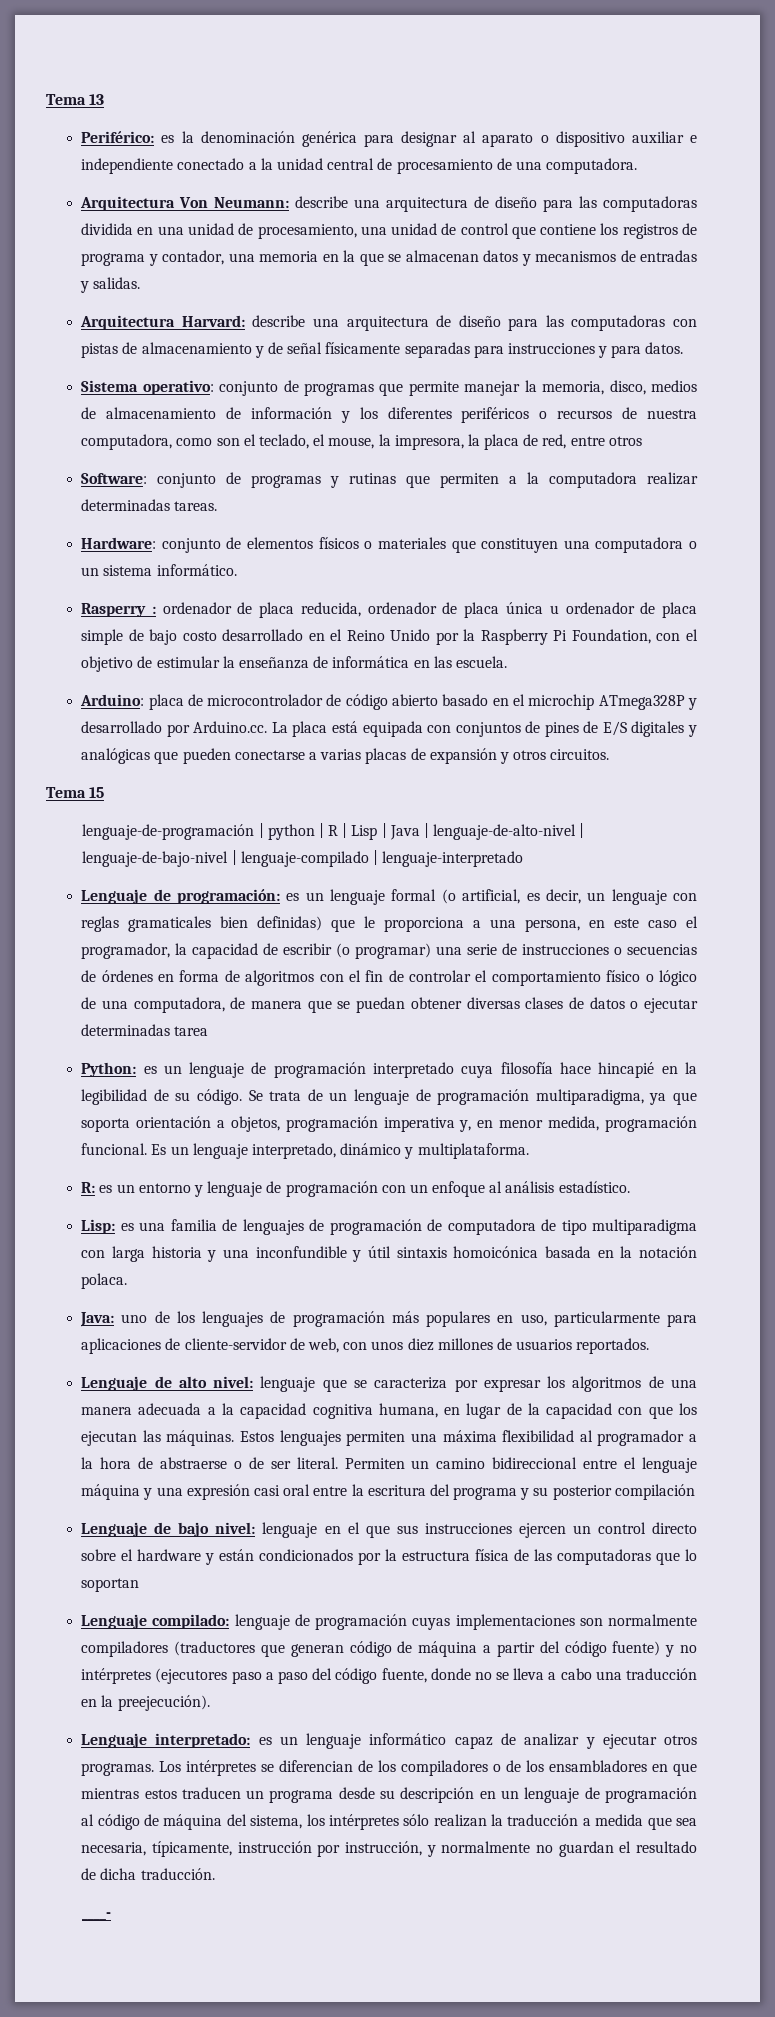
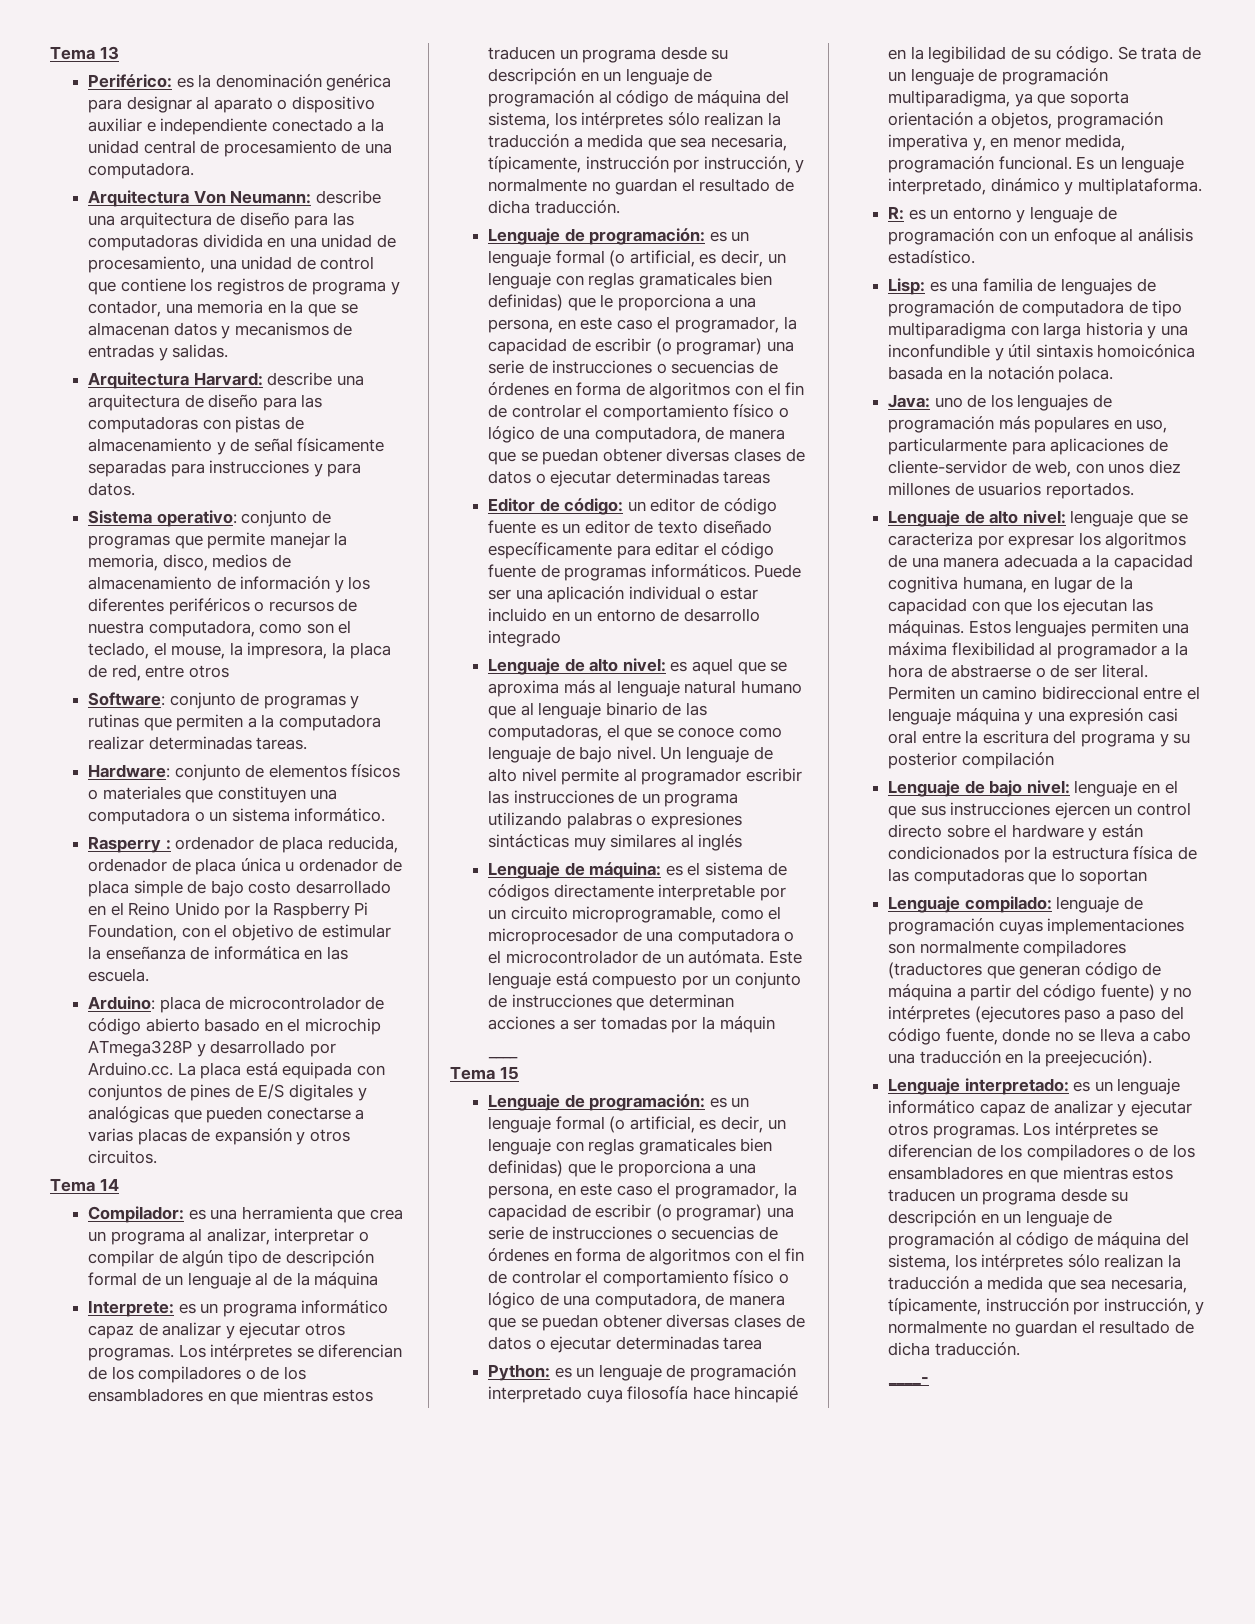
+ Tema 14
+ Compilador: es una herramienta que crea un programa al analizar, interpretar o compilar de algún tipo de descripción formal de un lenguaje al de la máquina
+ Interprete: es un programa informático capaz de analizar y ejecutar otros programas. Los intérpretes se diferencian de los compiladores o de los ensambladores en que mientras estos traducen un programa desde su descripción en un lenguaje de programación al código de máquina del sistema, los intérpretes sólo realizan la traducción a medida que sea necesaria, típicamente, instrucción por instrucción, y normalmente no guardan el resultado de dicha traducción.
+ Lenguaje de programación: es un lenguaje formal (o artificial, es decir, un lenguaje con reglas gramaticales bien definidas) que le proporciona a una persona, en este caso el programador, la capacidad de escribir (o programar) una serie de instrucciones o secuencias de órdenes en forma de algoritmos con el fin de controlar el comportamiento físico o lógico de una computadora, de manera que se puedan obtener diversas clases de datos o ejecutar determinadas tareas
+ Editor de código: un editor de código fuente es un editor de texto diseñado específicamente para editar el código fuente de programas informáticos. Puede ser una aplicación individual o estar incluido en un entorno de desarrollo integrado
+ Lenguaje de alto nivel: es aquel que se aproxima más al lenguaje natural humano que al lenguaje binario de las computadoras, el que se conoce como lenguaje de bajo nivel. Un lenguaje de alto nivel permite al programador escribir las instrucciones de un programa utilizando palabras o expresiones sintácticas muy similares al inglés
+ Lenguaje de máquina: es el sistema de códigos directamente interpretable por un circuito microprogramable, como el microprocesador de una computadora o el microcontrolador de un autómata. Este lenguaje está compuesto por un conjunto de instrucciones que determinan acciones a ser tomadas por la máquin
+ ____
  Tema 15
- lenguaje-de-programación | python | R | Lisp | Java | lenguaje-de-alto-nivel | lenguaje-de-bajo-nivel | lenguaje-compilado | lenguaje-interpretado

